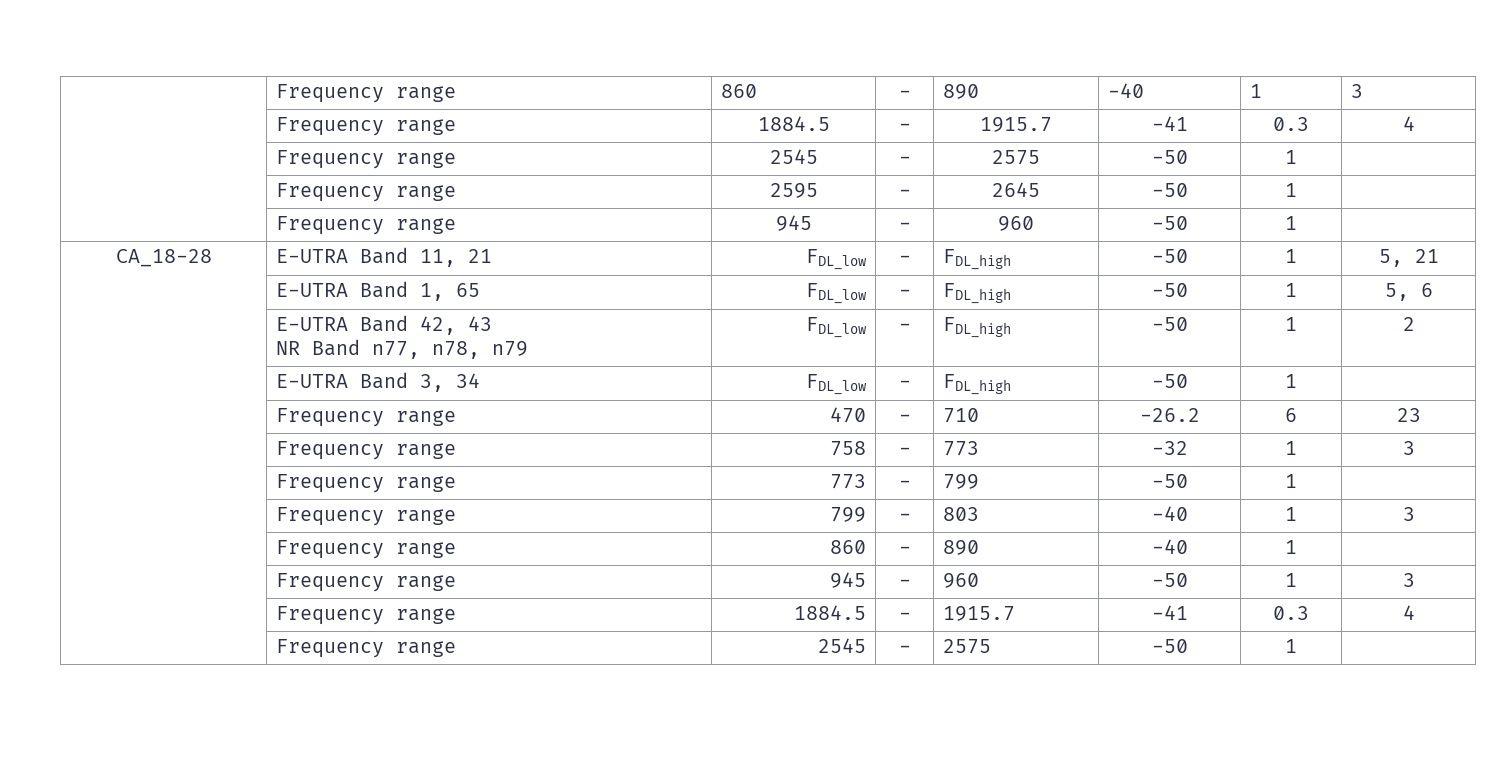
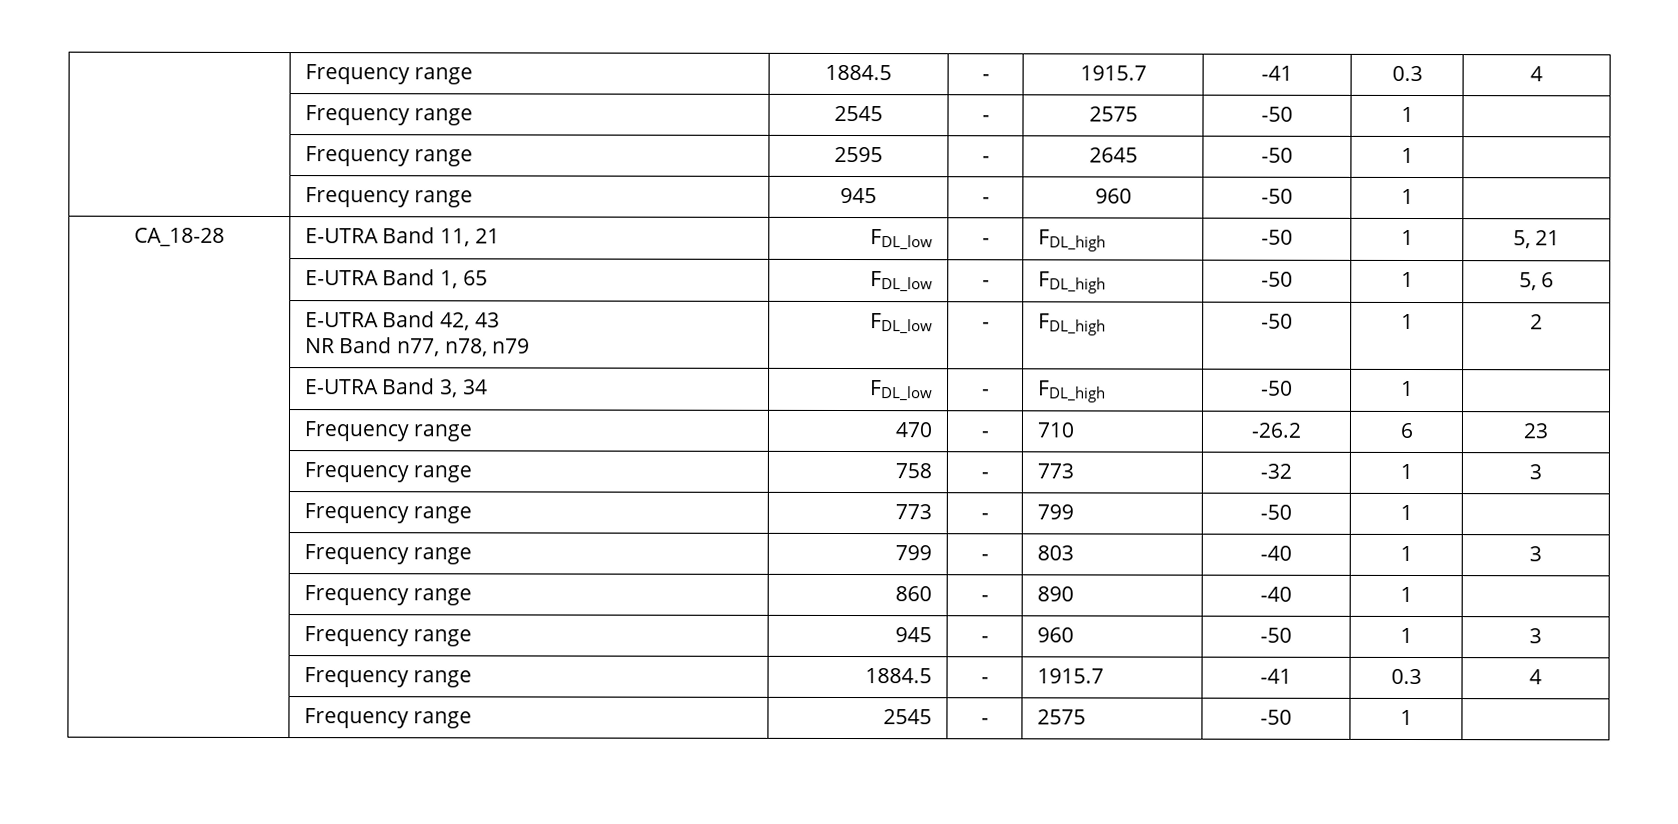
- | Frequency range | 860 | - | 890 | -40 | 1 | 3

